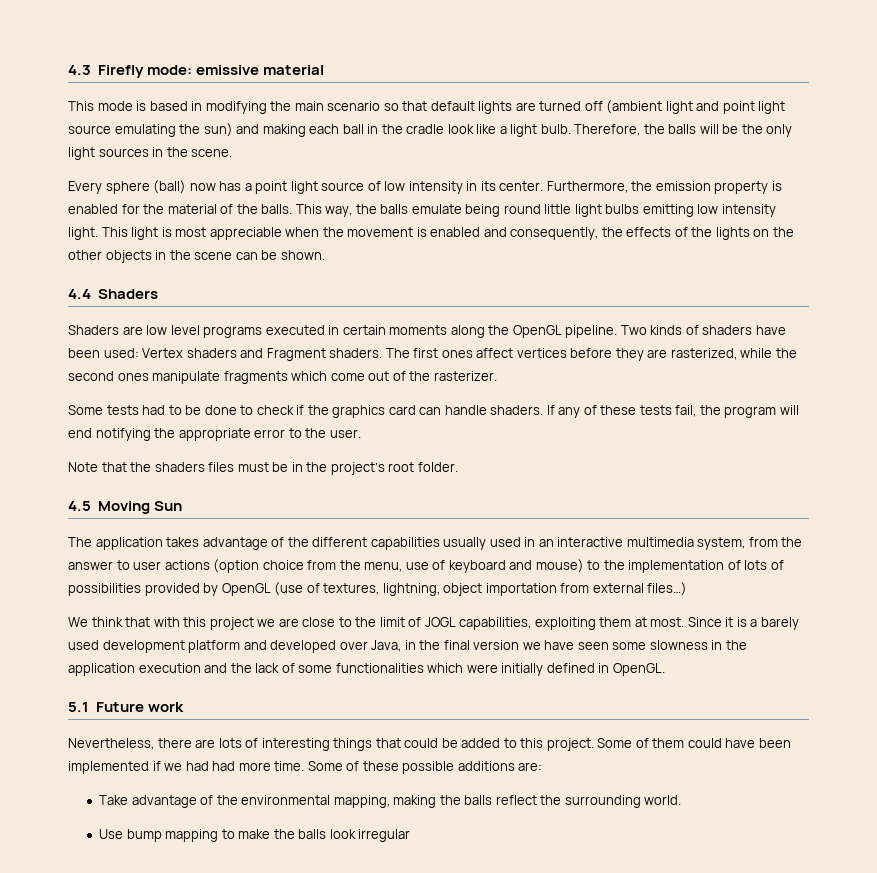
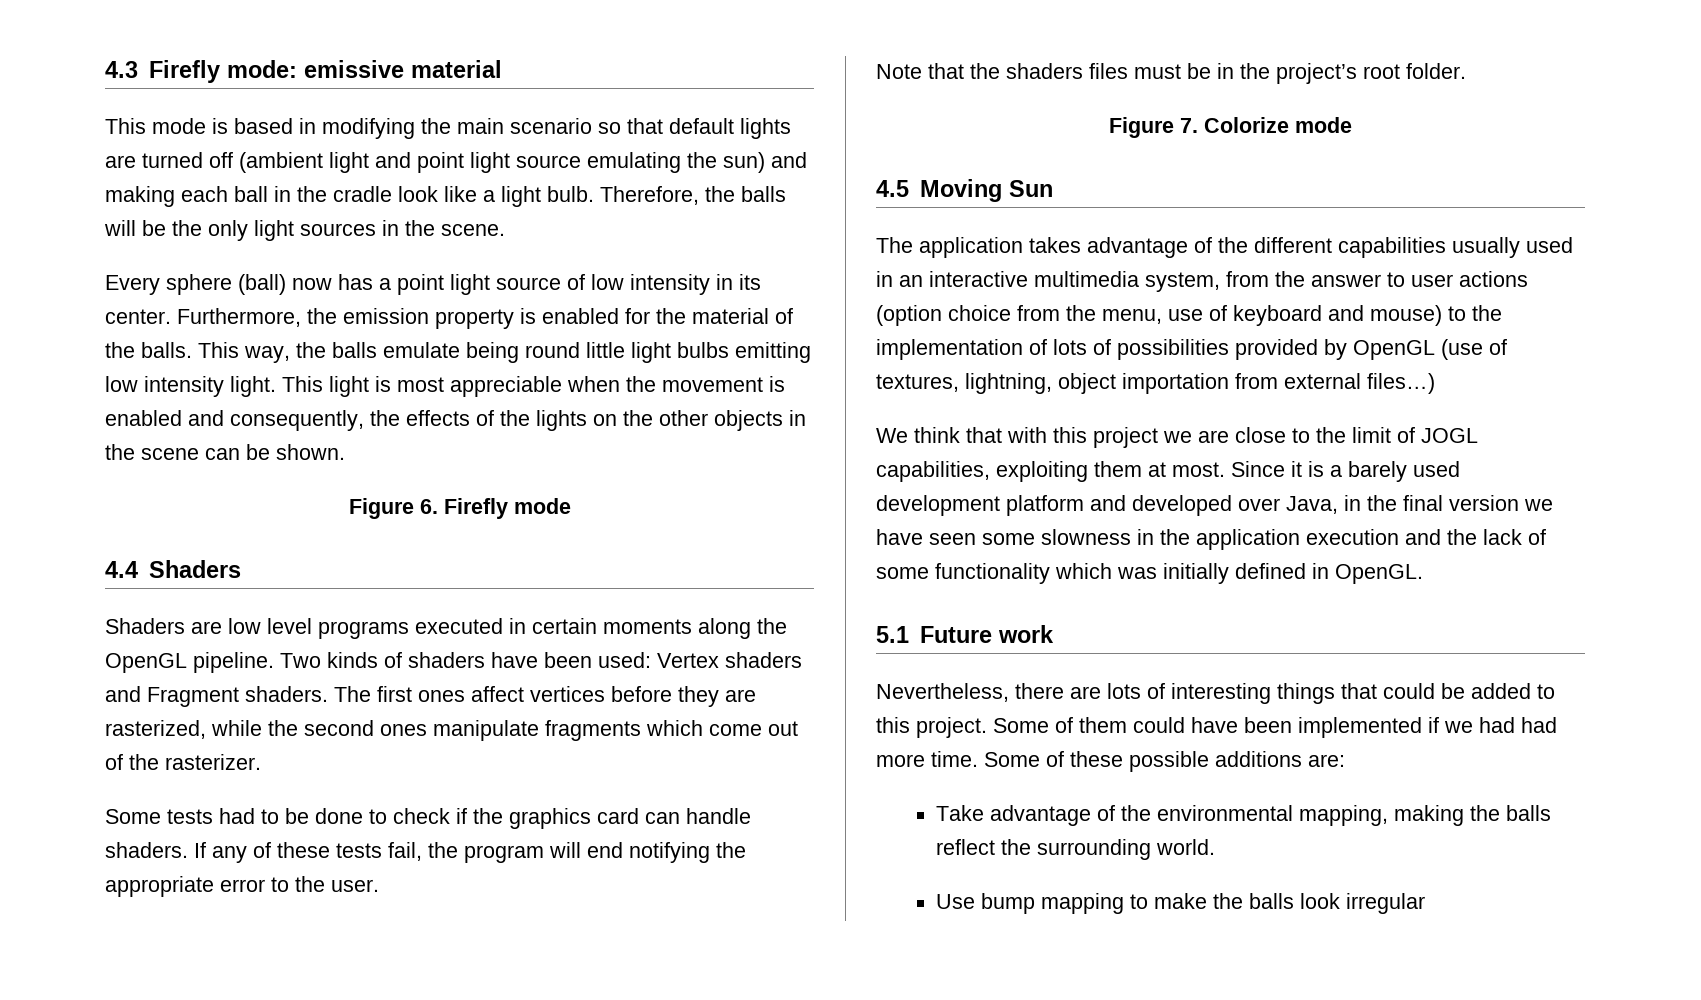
+ Figure 6. Firefly mode
+ Figure 7. Colorize mode
- Since it is a barely used development platform and developed over Java, in the final version we have seen some slowness in the application execution and the lack of some functionalities which were initially defined in OpenGL.
+ Since it is a barely used development platform and developed over Java, in the final version we have seen some slowness in the application execution and the lack of some functionality which was initially defined in OpenGL.

